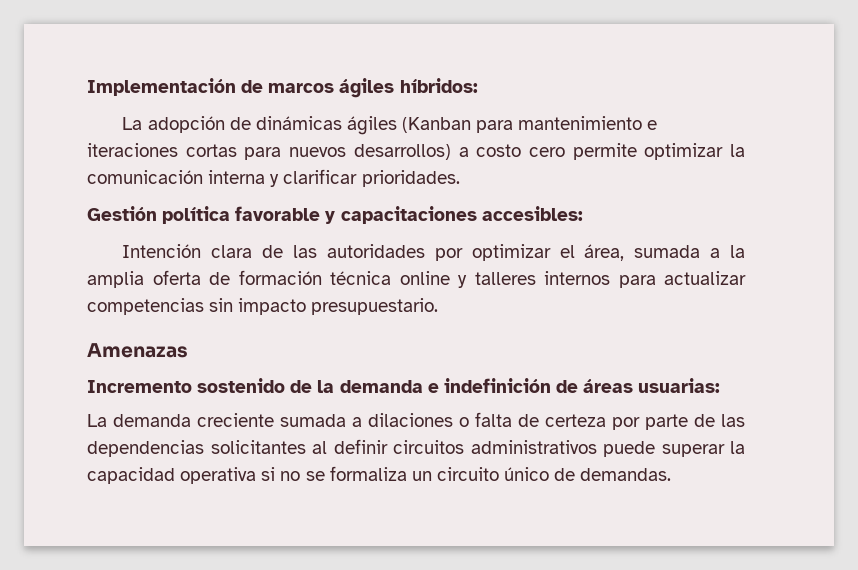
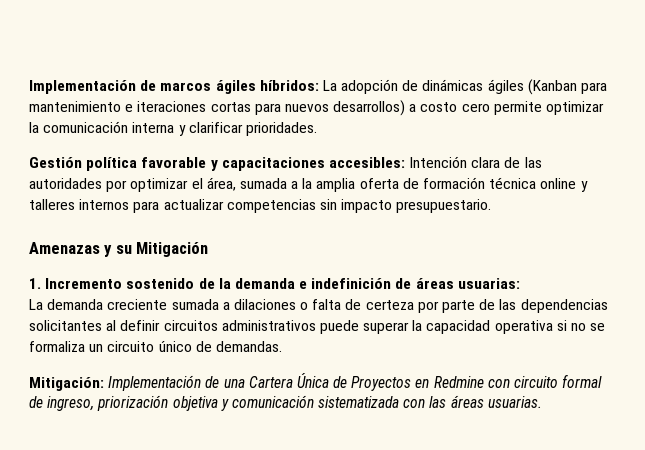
- Implementación de marcos ágiles híbridos:
- La adopción de dinámicas ágiles (Kanban para mantenimiento e iteraciones cortas para nuevos desarrollos) a costo cero permite optimizar la comunicación interna y clarificar prioridades.
+ Implementación de marcos ágiles híbridos: La adopción de dinámicas ágiles (Kanban para mantenimiento e iteraciones cortas para nuevos desarrollos) a costo cero permite optimizar la comunicación interna y clarificar prioridades.
- Gestión política favorable y capacitaciones accesibles:
- Intención clara de las autoridades por optimizar el área, sumada a la amplia oferta de formación técnica online y talleres internos para actualizar competencias sin impacto presupuestario.
+ Gestión política favorable y capacitaciones accesibles: Intención clara de las autoridades por optimizar el área, sumada a la amplia oferta de formación técnica online y talleres internos para actualizar competencias sin impacto presupuestario.
- Amenazas
- Incremento sostenido de la demanda e indefinición de áreas usuarias:
+ Amenazas y su Mitigación
+ 1. Incremento sostenido de la demanda e indefinición de áreas usuarias:
+ Mitigación: Implementación de una Cartera Única de Proyectos en Redmine con circuito formal de ingreso, priorización objetiva y comunicación sistematizada con las áreas usuarias.

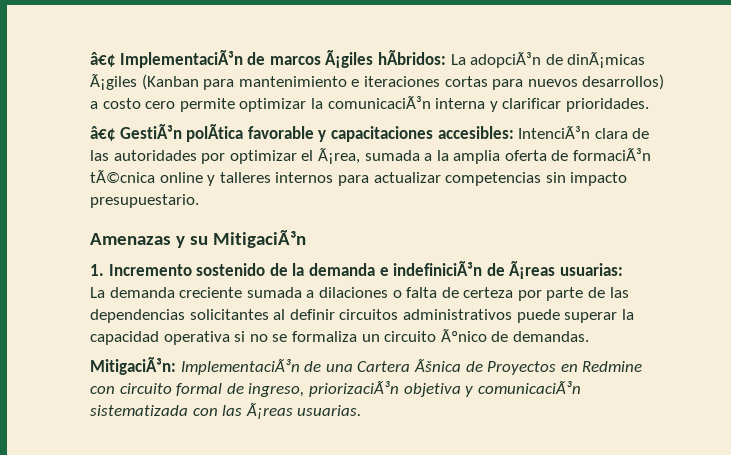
- Implementación de marcos ágiles híbridos: La adopción de dinámicas ágiles (Kanban para mantenimiento e iteraciones cortas para nuevos desarrollos) a costo cero permite optimizar la comunicación interna y clarificar prioridades.
+ â€¢ ImplementaciÃ³n de marcos Ã¡giles hÃbridos: La adopciÃ³n de dinÃ¡micas Ã¡giles (Kanban para mantenimiento e iteraciones cortas para nuevos desarrollos) a costo cero permite optimizar la comunicaciÃ³n interna y clarificar prioridades.
- Gestión política favorable y capacitaciones accesibles: Intención clara de las autoridades por optimizar el área, sumada a la amplia oferta de formación técnica online y talleres internos para actualizar competencias sin impacto presupuestario.
+ â€¢ GestiÃ³n polÃtica favorable y capacitaciones accesibles: IntenciÃ³n clara de las autoridades por optimizar el Ã¡rea, sumada a la amplia oferta de formaciÃ³n tÃ©cnica online y talleres internos para actualizar competencias sin impacto presupuestario.
- Amenazas y su Mitigación
+ Amenazas y su MitigaciÃ³n
- 1. Incremento sostenido de la demanda e indefinición de áreas usuarias:
+ 1. Incremento sostenido de la demanda e indefiniciÃ³n de Ã¡reas usuarias:
- La demanda creciente sumada a dilaciones o falta de certeza por parte de las dependencias solicitantes al definir circuitos administrativos puede superar la capacidad operativa si no se formaliza un circuito único de demandas.
+ La demanda creciente sumada a dilaciones o falta de certeza por parte de las dependencias solicitantes al definir circuitos administrativos puede superar la capacidad operativa si no se formaliza un circuito Ãºnico de demandas.
- Mitigación: Implementación de una Cartera Única de Proyectos en Redmine con circuito formal de ingreso, priorización objetiva y comunicación sistematizada con las áreas usuarias.
+ MitigaciÃ³n: ImplementaciÃ³n de una Cartera Ãšnica de Proyectos en Redmine con circuito formal de ingreso, priorizaciÃ³n objetiva y comunicaciÃ³n sistematizada con las Ã¡reas usuarias.

